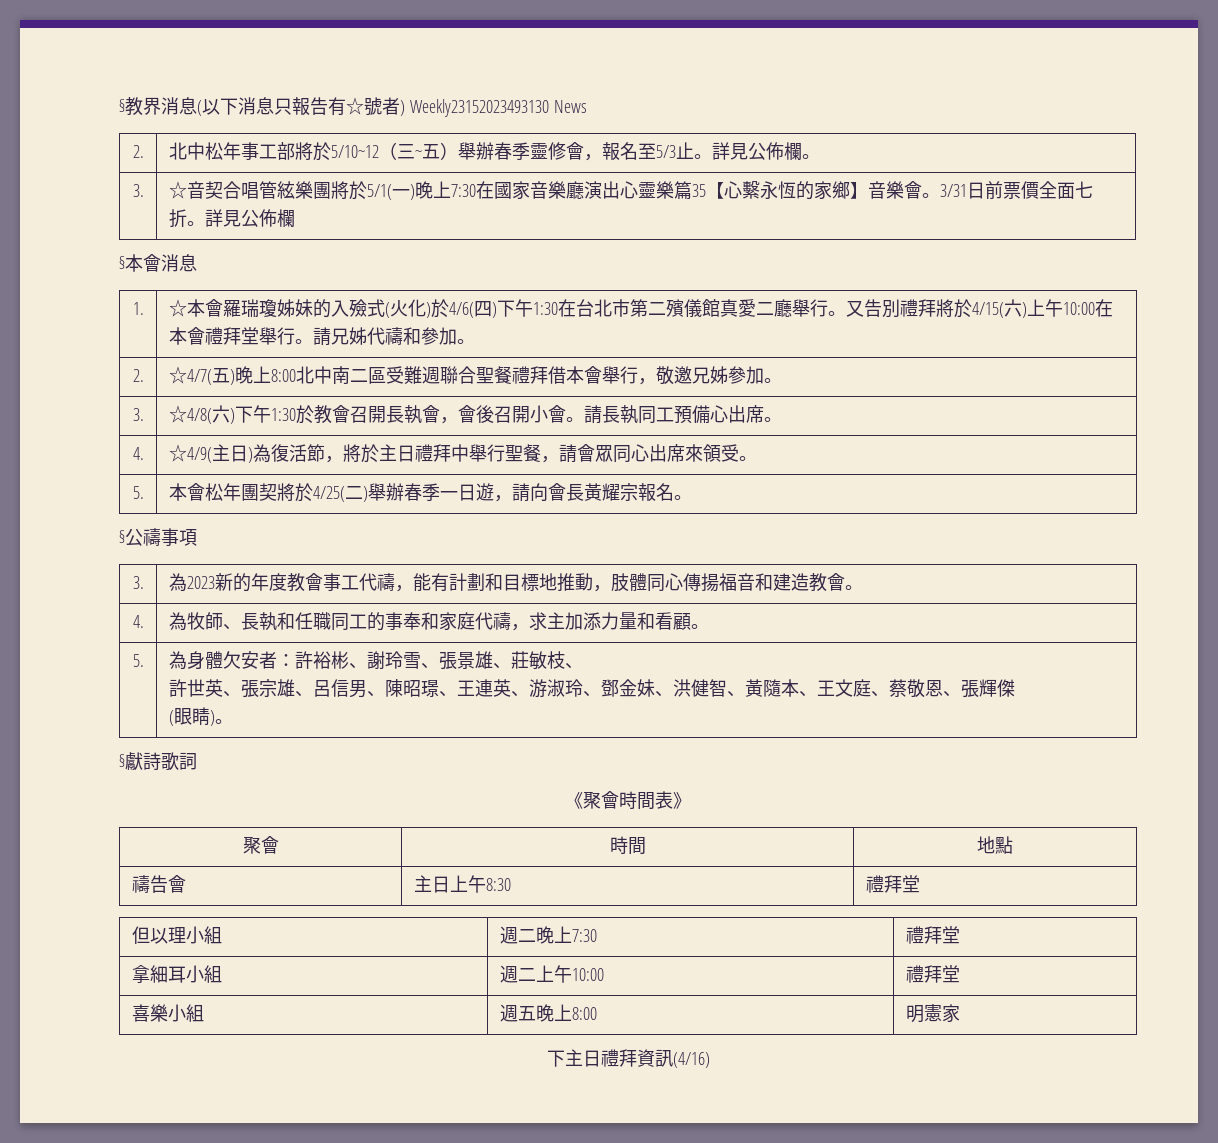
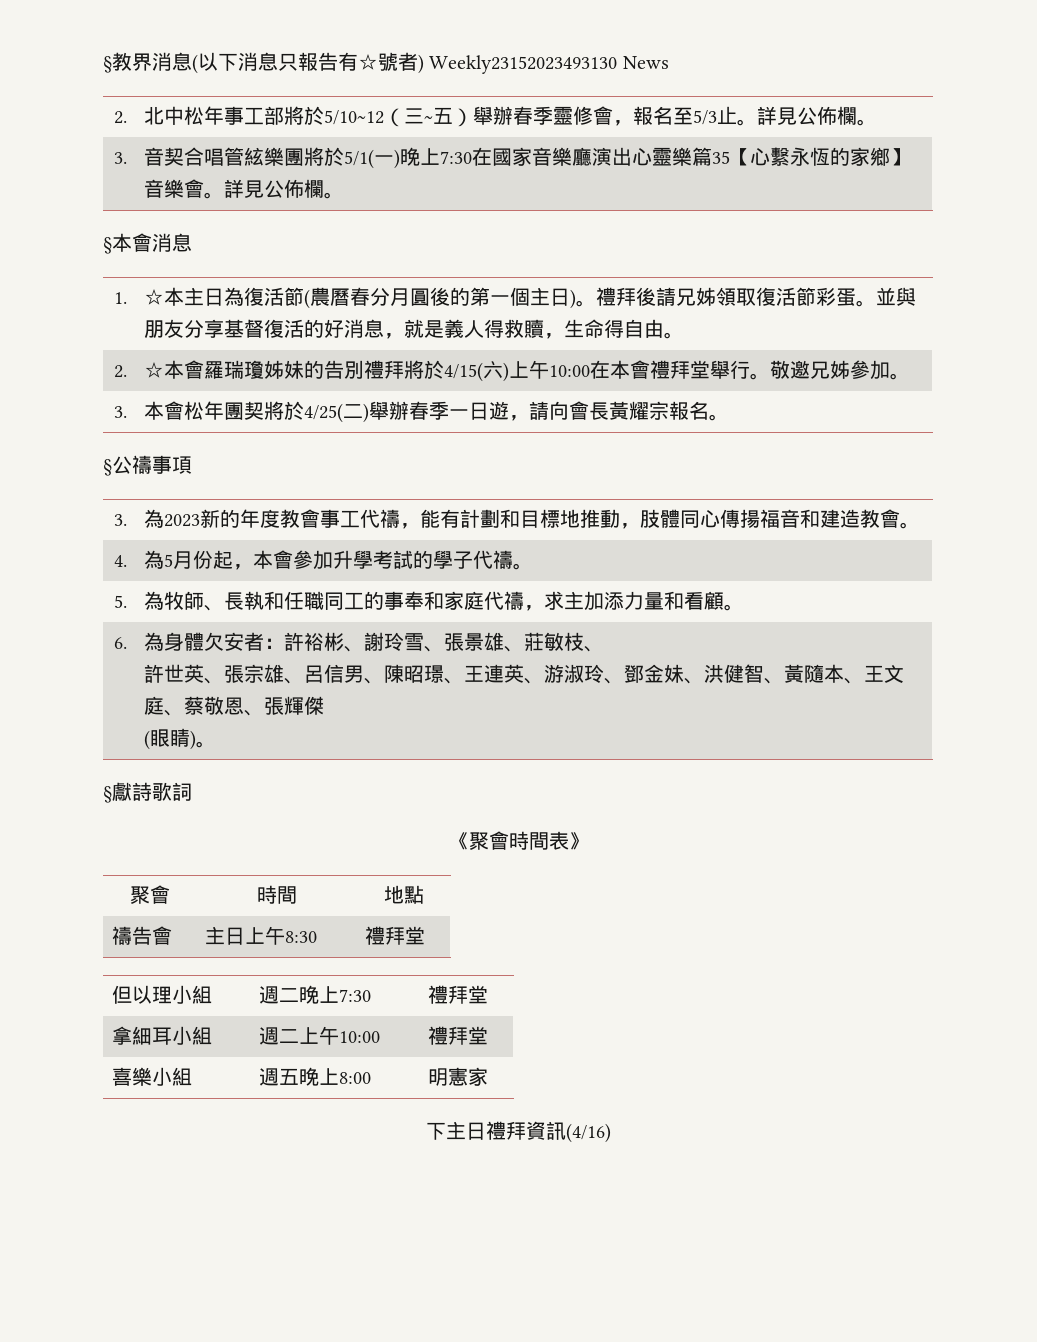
- 3. | ☆音契合唱管絃樂團將於5/1(一)晚上7:30在國家音樂廳演出心靈樂篇35【心繫永恆的家鄉】音樂會。3/31日前票價全面七折。詳見公佈欄
+ 3. | 音契合唱管絃樂團將於5/1(一)晚上7:30在國家音樂廳演出心靈樂篇35【心繫永恆的家鄉】音樂會。詳見公佈欄。
- ☆本會羅瑞瓊姊妹的入殮式(火化)於4/6(四)下午1:30在台北市第二殯儀館真愛二廳舉行。又告別禮拜將於4/15(六)上午10:00在本會禮拜堂舉行。請兄姊代禱和參加。
- 2. | ☆4/7(五)晚上8:00北中南二區受難週聯合聖餐禮拜借本會舉行，敬邀兄姊參加。
+ ☆本主日為復活節(農曆春分月圓後的第一個主日)。禮拜後請兄姊領取復活節彩蛋。並與朋友分享基督復活的好消息，就是義人得救贖，生命得自由。
+ 2. | ☆本會羅瑞瓊姊妹的告別禮拜將於4/15(六)上午10:00在本會禮拜堂舉行。敬邀兄姊參加。
- 3. | ☆4/8(六)下午1:30於教會召開長執會，會後召開小會。請長執同工預備心出席。
- 4. | ☆4/9(主日)為復活節，將於主日禮拜中舉行聖餐，請會眾同心出席來領受。
- 5. | 本會松年團契將於4/25(二)舉辦春季一日遊，請向會長黃耀宗報名。
+ 3. | 本會松年團契將於4/25(二)舉辦春季一日遊，請向會長黃耀宗報名。
- 4. | 為牧師、長執和任職同工的事奉和家庭代禱，求主加添力量和看顧。
+ 4. | 為5月份起，本會參加升學考試的學子代禱。
+ 5. | 為牧師、長執和任職同工的事奉和家庭代禱，求主加添力量和看顧。
- 5. | 為身體欠安者：許裕彬、謝玲雪、張景雄、莊敏枝、
+ 6. | 為身體欠安者：許裕彬、謝玲雪、張景雄、莊敏枝、

